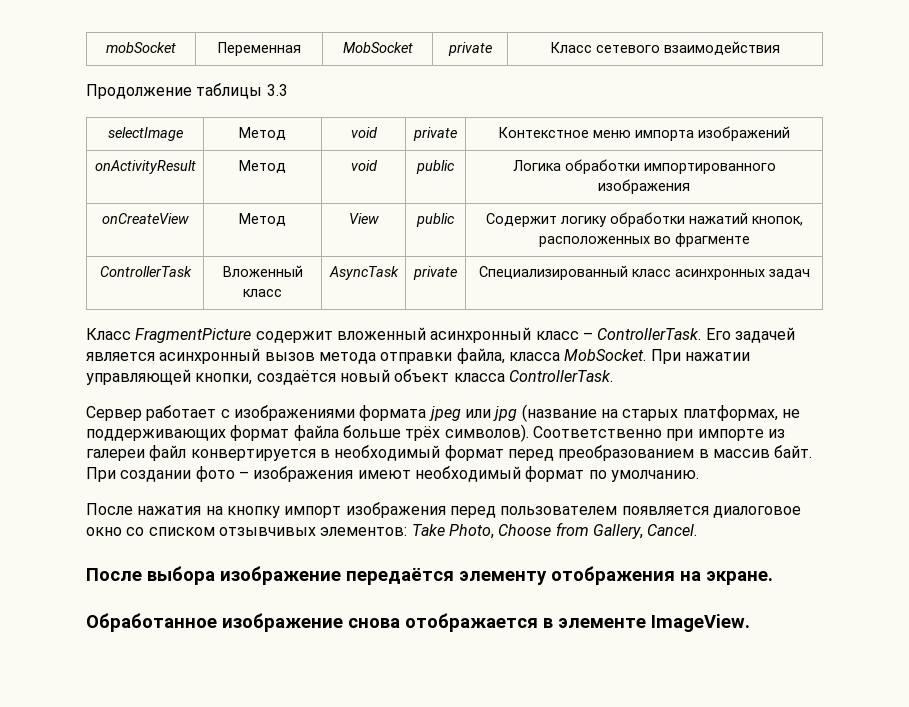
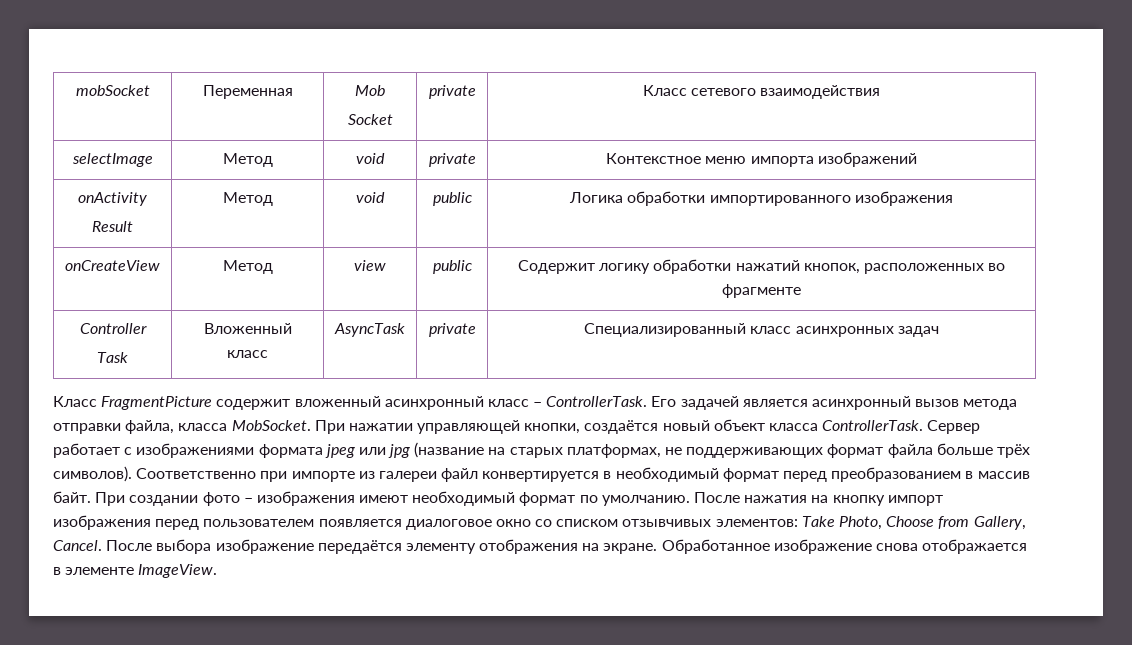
- mobSocket | Переменная | MobSocket | private | Класс сетевого взаимодействия
+ mobSocket | Переменная | Mob
+ Socket | private | Класс сетевого взаимодействия
- Продолжение таблицы 3.3
- onActivityResult | Метод | void | public | Логика обработки импортированного изображения
+ onActivity
+ Result | Метод | void | public | Логика обработки импортированного изображения
- onCreateView | Метод | View | public | Содержит логику обработки нажатий кнопок, расположенных во фрагменте
+ onCreateView | Метод | view | public | Содержит логику обработки нажатий кнопок, расположенных во фрагменте
- ControllerTask | Вложенный класс | AsyncTask | private | Специализированный класс асинхронных задач
+ Controller
+ Task | Вложенный класс | AsyncTask | private | Специализированный класс асинхронных задач
- При нажатии управляющей кнопки, создаётся новый объект класса ControllerTask.
- Сервер работает с изображениями формата jpeg или jpg (название на старых платформах, не поддерживающих формат файла больше трёх символов).
+ При нажатии управляющей кнопки, создаётся новый объект класса ControllerTask. Сервер работает с изображениями формата jpeg или jpg (название на старых платформах, не поддерживающих формат файла больше трёх символов).
- При создании фото – изображения имеют необходимый формат по умолчанию.
- После нажатия на кнопку импорт изображения перед пользователем появляется диалоговое окно со списком отзывчивых элементов: Take Photo, Choose from Gallery, Cancel.
- После выбора изображение передаётся элементу отображения на экране.
- Обработанное изображение снова отображается в элементе ImageView.
+ При создании фото – изображения имеют необходимый формат по умолчанию. После нажатия на кнопку импорт изображения перед пользователем появляется диалоговое окно со списком отзывчивых элементов: Take Photo, Choose from Gallery, Cancel. После выбора изображение передаётся элементу отображения на экране. Обработанное изображение снова отображается в элементе ImageView.

